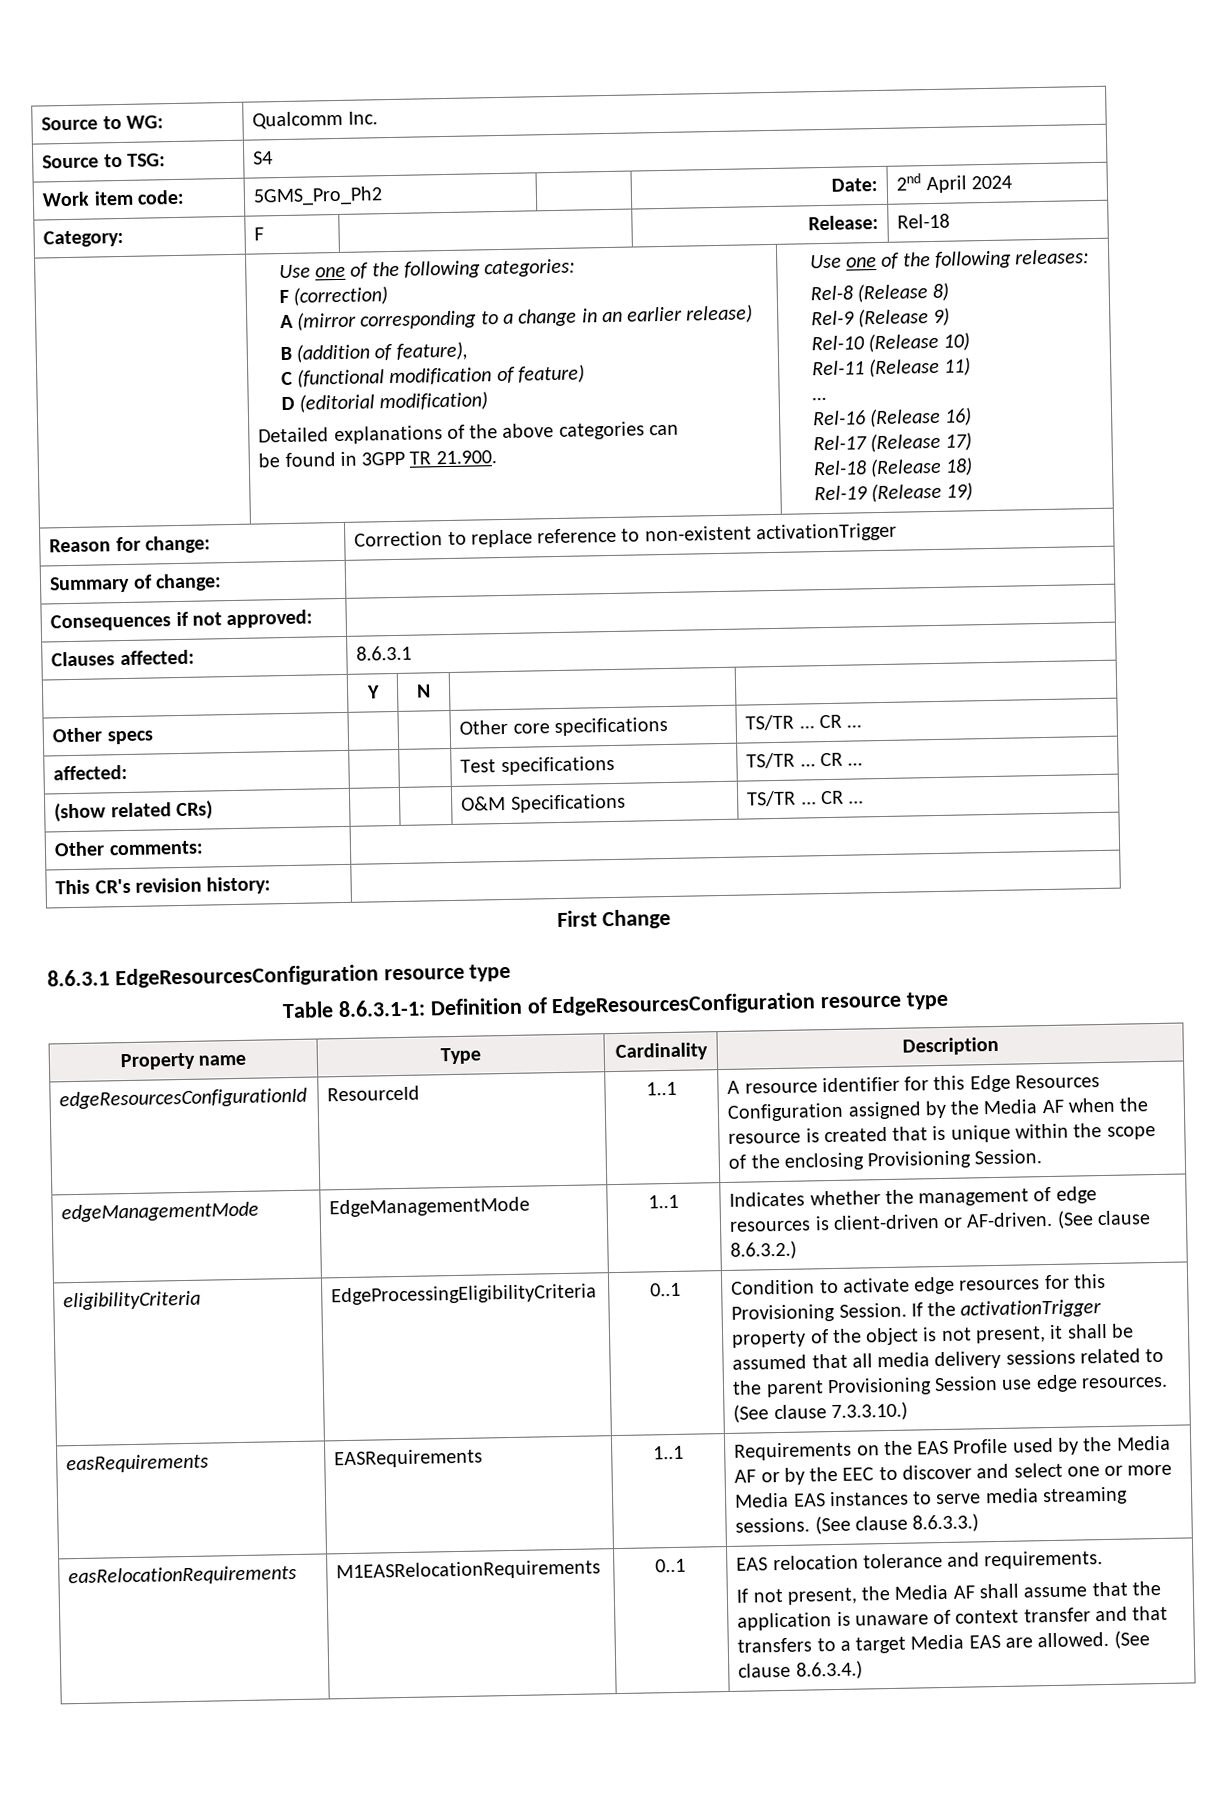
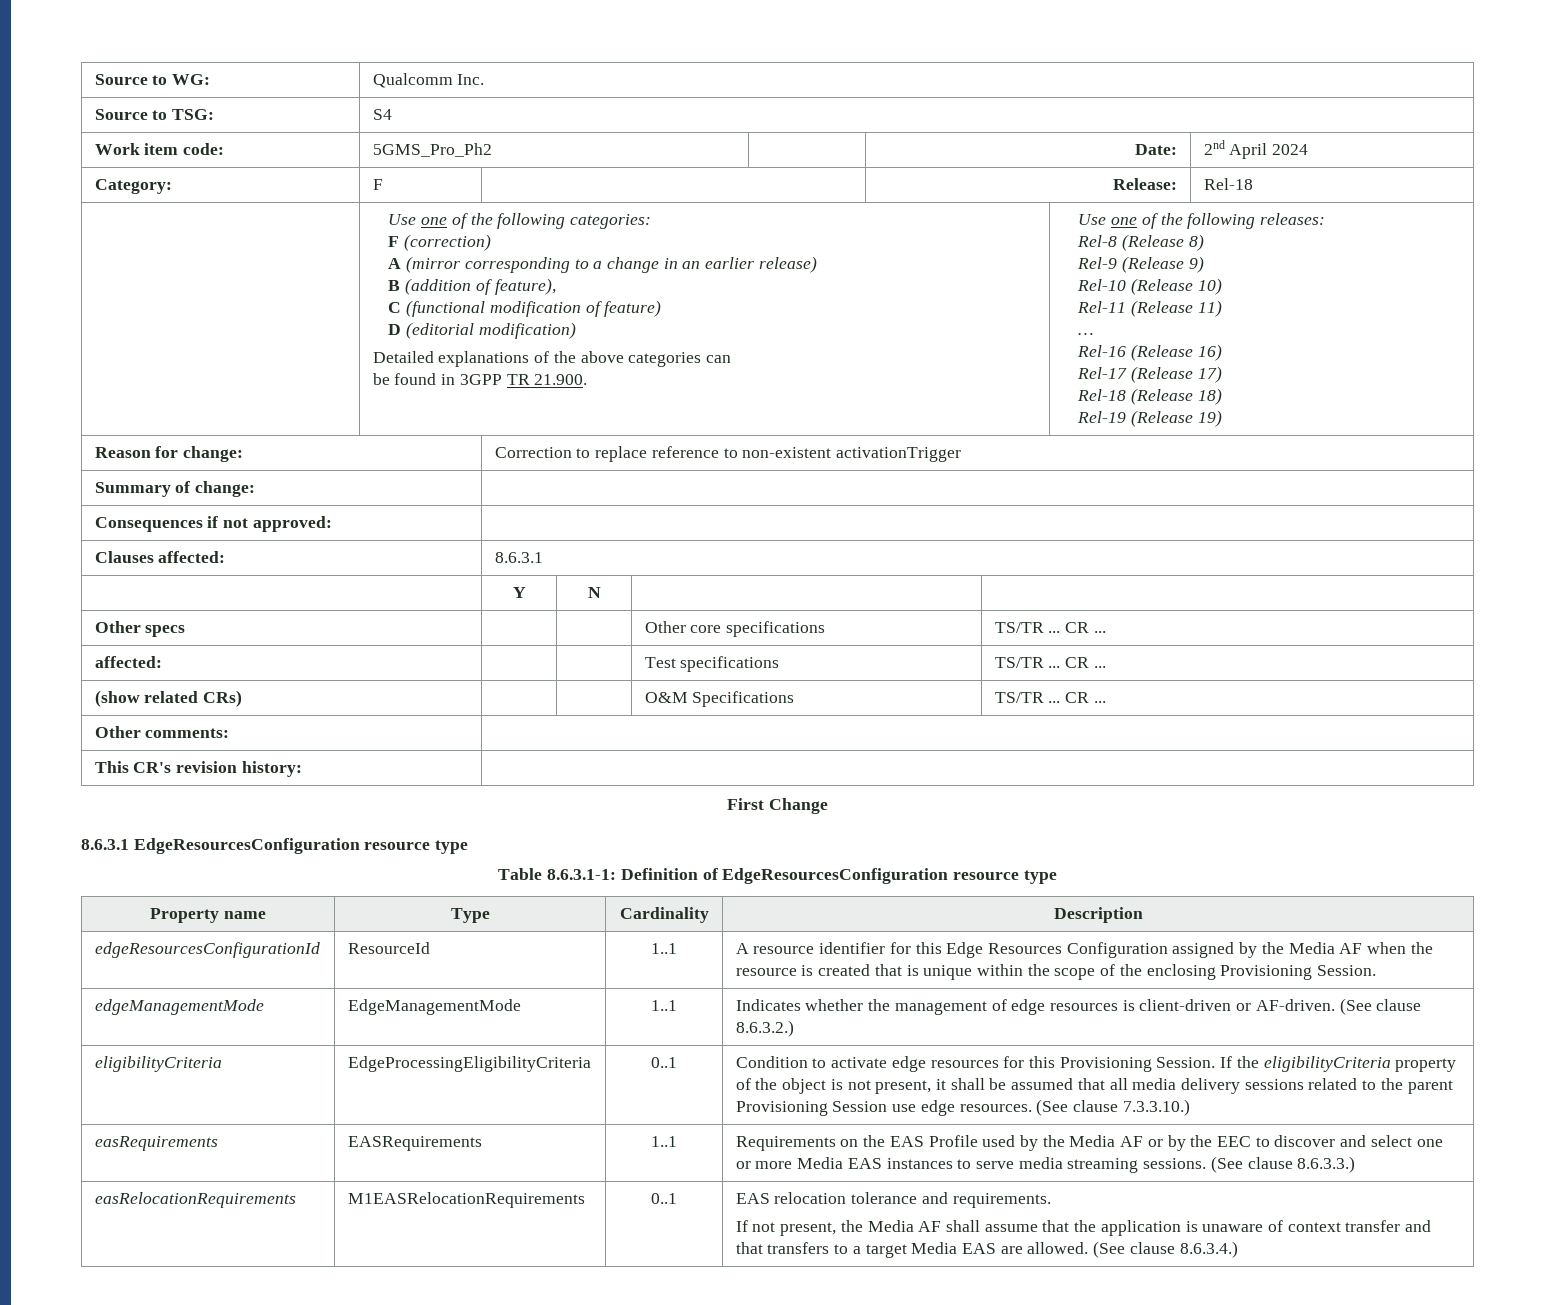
- If the activationTrigger property of the object is not present, it shall be assumed that all media delivery sessions related to the parent Provisioning Session use edge resources.
+ If the eligibilityCriteria property of the object is not present, it shall be assumed that all media delivery sessions related to the parent Provisioning Session use edge resources.

